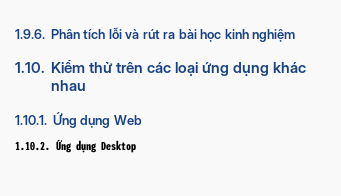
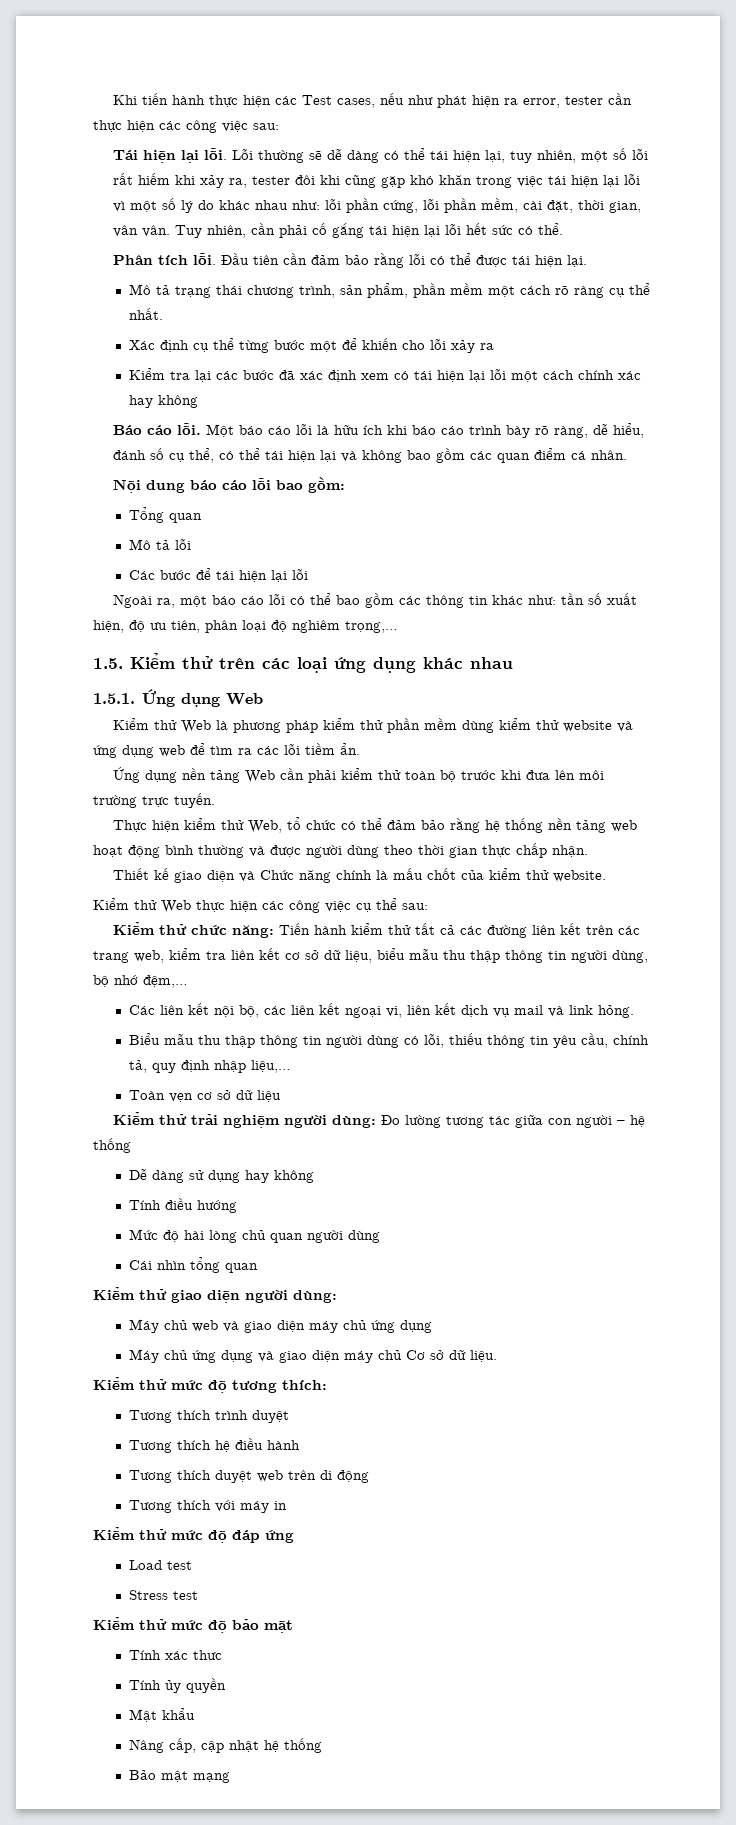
- 1.9.6. Phân tích lỗi và rút ra bài học kinh nghiệm
- 1.10. Kiểm thử trên các loại ứng dụng khác nhau
+ Khi tiến hành thực hiện các Test cases, nếu như phát hiện ra error, tester cần thực hiện các công việc sau:
+ Tái hiện lại lỗi. Lỗi thường sẽ dễ dàng có thể tái hiện lại, tuy nhiên, một số lỗi rất hiếm khi xảy ra, tester đôi khi cũng gặp khó khăn trong việc tái hiện lại lỗi vì một số lý do khác nhau như: lỗi phần cứng, lỗi phần mềm, cài đặt, thời gian, vân vân. Tuy nhiên, cần phải cố gắng tái hiện lại lỗi hết sức có thể.
+ Phân tích lỗi. Đầu tiên cần đảm bảo rằng lỗi có thể được tái hiện lại.
+ Mô tả trạng thái chương trình, sản phẩm, phần mềm một cách rõ ràng cụ thể nhất.
+ Xác định cụ thể từng bước một để khiến cho lỗi xảy ra
+ Kiểm tra lại các bước đã xác định xem có tái hiện lại lỗi một cách chính xác hay không
+ Báo cáo lỗi. Một báo cáo lỗi là hữu ích khi báo cáo trình bày rõ ràng, dễ hiểu, đánh số cụ thể, có thể tái hiện lại và không bao gồm các quan điểm cá nhân.
+ Nội dung báo cáo lỗi bao gồm:
+ Tổng quan
+ Mô tả lỗi
+ Các bước để tái hiện lại lỗi
+ Ngoài ra, một báo cáo lỗi có thể bao gồm các thông tin khác như: tần số xuất hiện, độ ưu tiên, phân loại độ nghiêm trọng,…
+ 1.5. Kiểm thử trên các loại ứng dụng khác nhau
- 1.10.1. Ứng dụng Web
+ 1.5.1. Ứng dụng Web
- 1.10.2. Ứng dụng Desktop
+ Kiểm thử Web là phương pháp kiểm thử phần mềm dùng kiểm thử website và ứng dụng web để tìm ra các lỗi tiềm ẩn.
+ Ứng dụng nền tảng Web cần phải kiểm thử toàn bộ trước khi đưa lên môi trường trực tuyến.
+ Thực hiện kiểm thử Web, tổ chức có thể đảm bảo rằng hệ thống nền tảng web hoạt động bình thường và được người dùng theo thời gian thực chấp nhận.
+ Thiết kế giao diện và Chức năng chính là mấu chốt của kiểm thử website.
+ Kiểm thử Web thực hiện các công việc cụ thể sau:
+ Kiểm thử chức năng: Tiến hành kiểm thử tất cả các đường liên kết trên các trang web, kiểm tra liên kết cơ sở dữ liệu, biểu mẫu thu thập thông tin người dùng, bộ nhớ đệm,…
+ Các liên kết nội bộ, các liên kết ngoại vi, liên kết dịch vụ mail và link hỏng.
+ Biểu mẫu thu thập thông tin người dùng có lỗi, thiếu thông tin yêu cầu, chính tả, quy định nhập liệu,…
+ Toàn vẹn cơ sở dữ liệu
+ Kiểm thử trải nghiệm người dùng: Đo lường tương tác giữa con người – hệ thống
+ Dễ dàng sử dụng hay không
+ Tính điều hướng
+ Mức độ hài lòng chủ quan người dùng
+ Cái nhìn tổng quan
+ Kiểm thử giao diện người dùng:
+ Máy chủ web và giao diện máy chủ ứng dụng
+ Máy chủ ứng dụng và giao diện máy chủ Cơ sở dữ liệu.
+ Kiểm thử mức độ tương thích:
+ Tương thích trình duyệt
+ Tương thích hệ điều hành
+ Tương thích duyệt web trên di động
+ Tương thích với máy in
+ Kiểm thử mức độ đáp ứng
+ Load test
+ Stress test
+ Kiểm thử mức độ bảo mật
+ Tính xác thưc
+ Tính ủy quyền
+ Mật khẩu
+ Nâng cấp, cập nhật hệ thống
+ Bảo mật mạng

